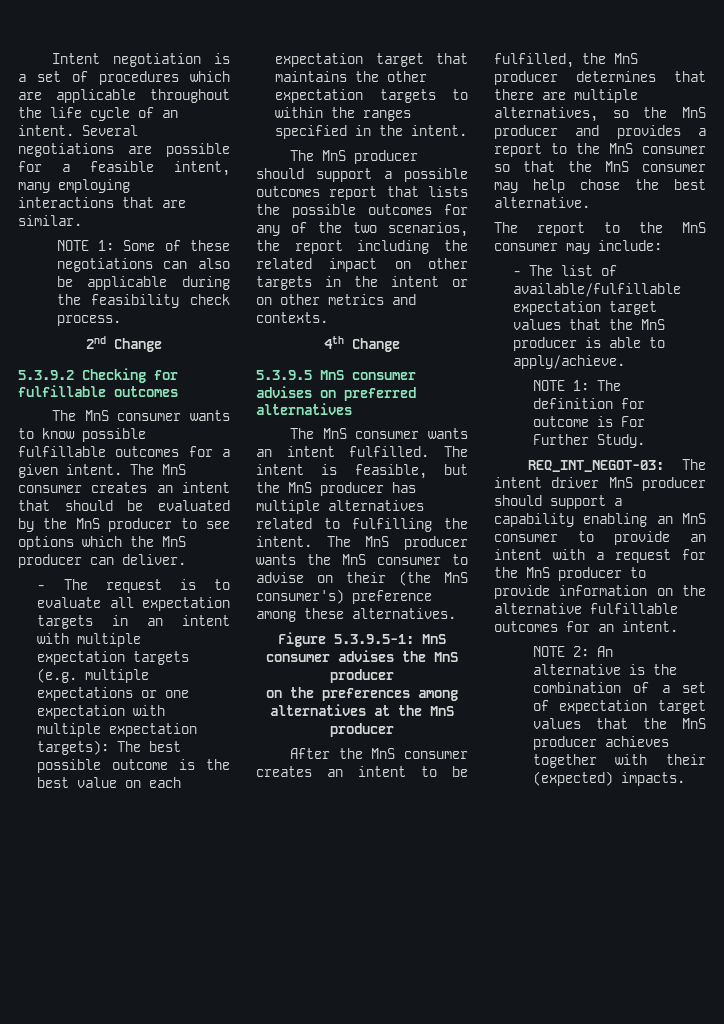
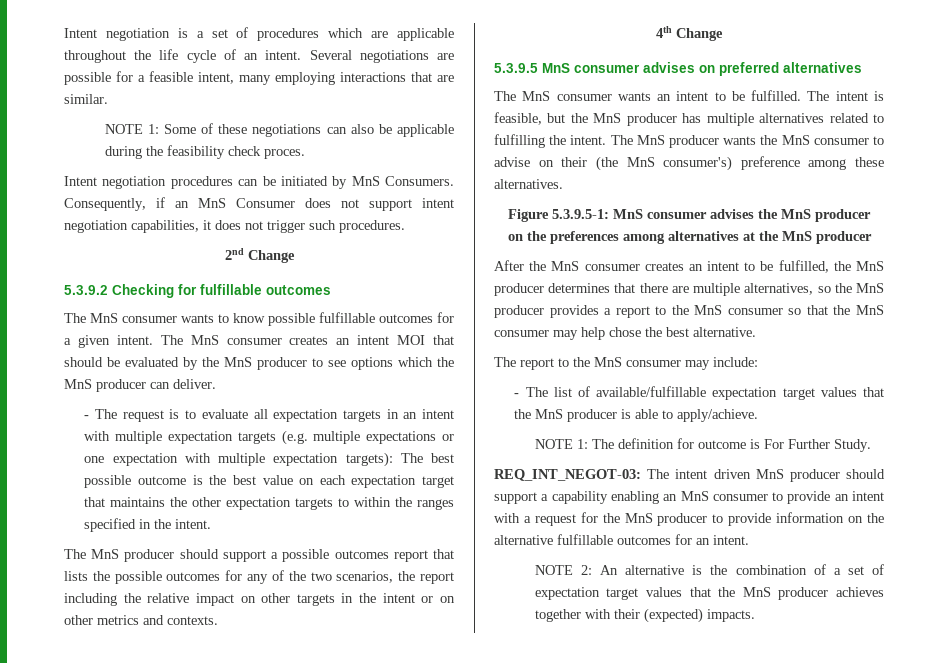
- NOTE 1: Some of these negotiations can also be applicable during the feasibility check process.
+ NOTE 1: Some of these negotiations can also be applicable during the feasibility check proces.
+ Intent negotiation procedures can be initiated by MnS Consumers. Consequently, if an MnS Consumer does not support intent negotiation capabilities, it does not trigger such procedures.
- The MnS consumer creates an intent that should be evaluated by the MnS producer to see options which the MnS producer can deliver.
+ The MnS consumer creates an intent MOI that should be evaluated by the MnS producer to see options which the MnS producer can deliver.
- The MnS producer should support a possible outcomes report that lists the possible outcomes for any of the two scenarios, the report including the related impact on other targets in the intent or on other metrics and contexts.
+ The MnS producer should support a possible outcomes report that lists the possible outcomes for any of the two scenarios, the report including the relative impact on other targets in the intent or on other metrics and contexts.
- The MnS consumer wants an intent fulfilled.
+ The MnS consumer wants an intent to be fulfilled.
- After the MnS consumer creates an intent to be fulfilled, the MnS producer determines that there are multiple alternatives, so the MnS producer and provides a report to the MnS consumer so that the MnS consumer may help chose the best alternative.
+ After the MnS consumer creates an intent to be fulfilled, the MnS producer determines that there are multiple alternatives, so the MnS producer provides a report to the MnS consumer so that the MnS consumer may help chose the best alternative.
- REQ_INT_NEGOT-03: The intent driver MnS producer should support a capability enabling an MnS consumer to provide an intent with a request for the MnS producer to provide information on the alternative fulfillable outcomes for an intent.
+ REQ_INT_NEGOT-03: The intent driven MnS producer should support a capability enabling an MnS consumer to provide an intent with a request for the MnS producer to provide information on the alternative fulfillable outcomes for an intent.

